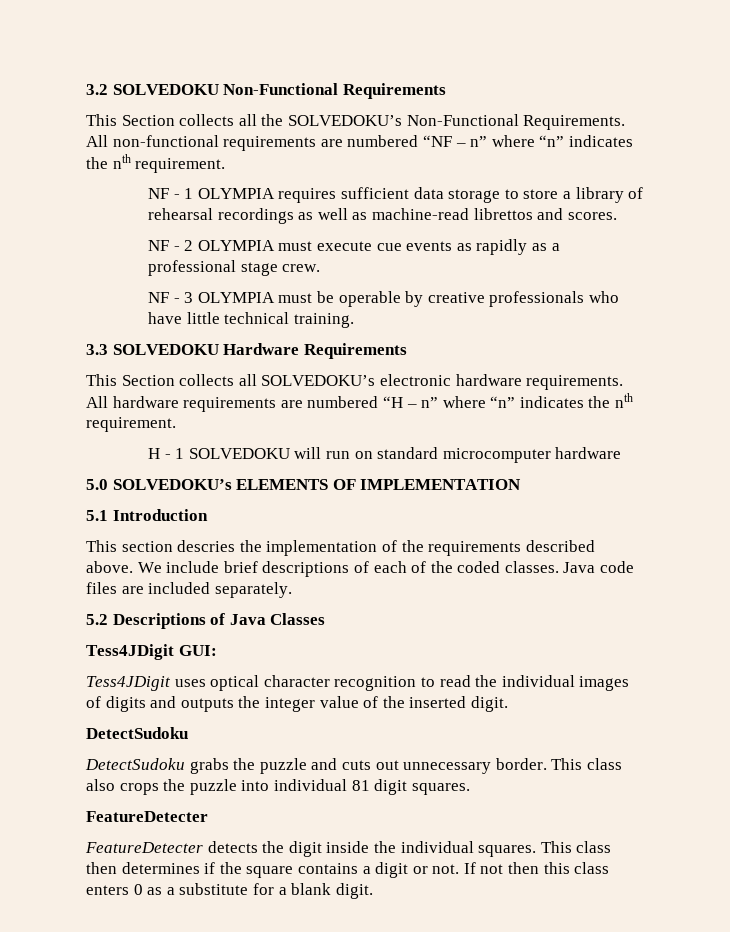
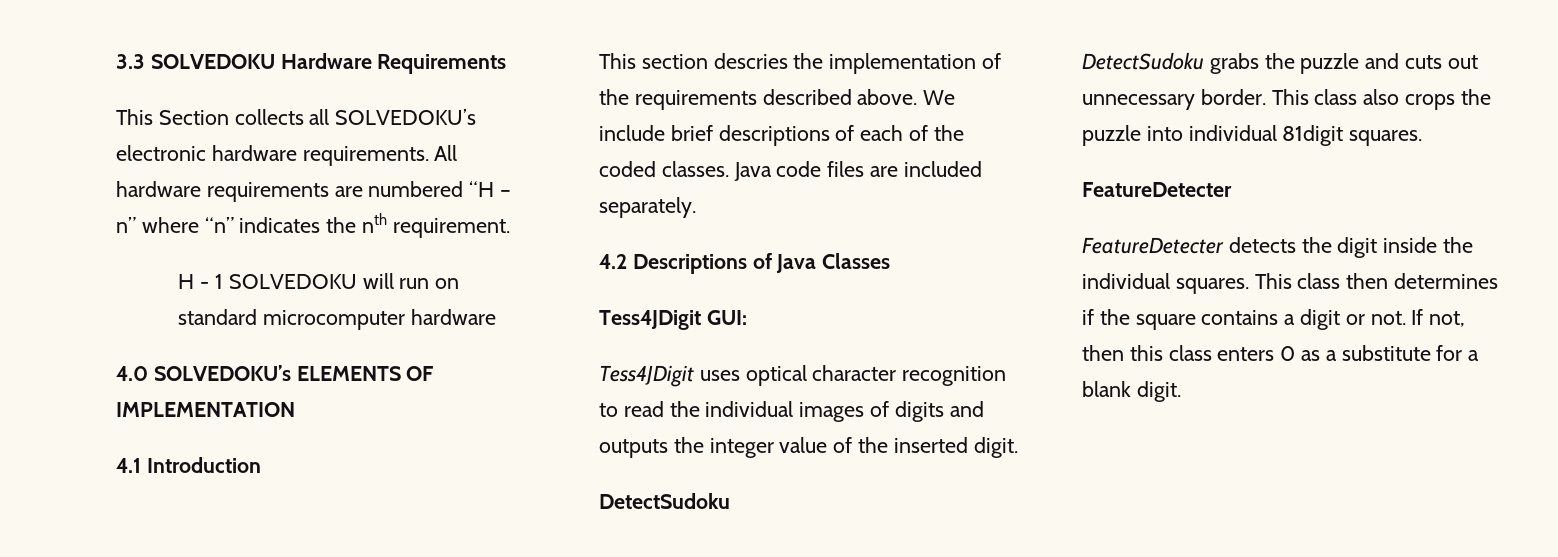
- 3.2 SOLVEDOKU Non-Functional Requirements
- This Section collects all the SOLVEDOKU’s Non-Functional Requirements. All non-functional requirements are numbered “NF – n” where “n” indicates the nth requirement.
- NF - 1 OLYMPIA requires sufficient data storage to store a library of rehearsal recordings as well as machine-read librettos and scores.
- NF - 2 OLYMPIA must execute cue events as rapidly as a professional stage crew.
- NF - 3 OLYMPIA must be operable by creative professionals who have little technical training.
- 5.0 SOLVEDOKU’s ELEMENTS OF IMPLEMENTATION
+ 4.0 SOLVEDOKU’s ELEMENTS OF IMPLEMENTATION
- 5.1 Introduction
+ 4.1 Introduction
- 5.2 Descriptions of Java Classes
+ 4.2 Descriptions of Java Classes
- This class also crops the puzzle into individual 81 digit squares.
+ This class also crops the puzzle into individual 81digit squares.
- If not then this class enters 0 as a substitute for a blank digit.
+ If not, then this class enters 0 as a substitute for a blank digit.

